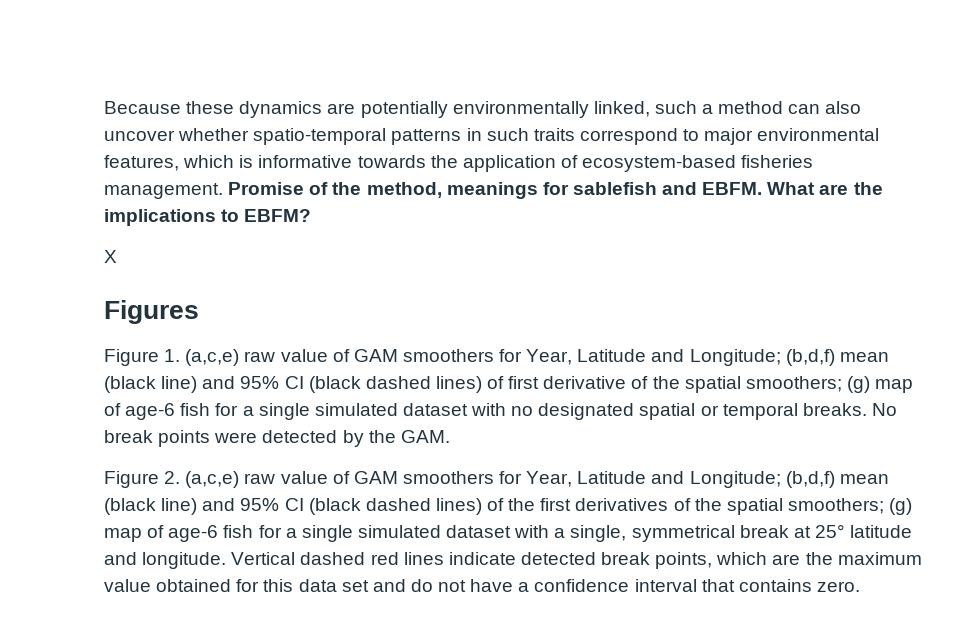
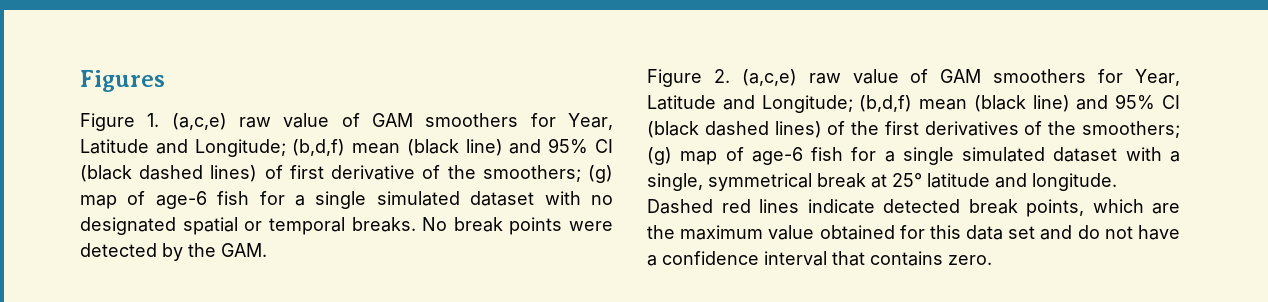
- Because these dynamics are potentially environmentally linked, such a method can also uncover whether spatio-temporal patterns in such traits correspond to major environmental features, which is informative towards the application of ecosystem-based fisheries management. Promise of the method, meanings for sablefish and EBFM. What are the implications to EBFM?
- X
- Figure 1. (a,c,e) raw value of GAM smoothers for Year, Latitude and Longitude; (b,d,f) mean (black line) and 95% CI (black dashed lines) of first derivative of the spatial smoothers; (g) map of age-6 fish for a single simulated dataset with no designated spatial or temporal breaks.
+ Figure 1. (a,c,e) raw value of GAM smoothers for Year, Latitude and Longitude; (b,d,f) mean (black line) and 95% CI (black dashed lines) of first derivative of the smoothers; (g) map of age-6 fish for a single simulated dataset with no designated spatial or temporal breaks.
- Figure 2. (a,c,e) raw value of GAM smoothers for Year, Latitude and Longitude; (b,d,f) mean (black line) and 95% CI (black dashed lines) of the first derivatives of the spatial smoothers; (g) map of age-6 fish for a single simulated dataset with a single, symmetrical break at 25° latitude and longitude.
+ Figure 2. (a,c,e) raw value of GAM smoothers for Year, Latitude and Longitude; (b,d,f) mean (black line) and 95% CI (black dashed lines) of the first derivatives of the smoothers; (g) map of age-6 fish for a single simulated dataset with a single, symmetrical break at 25° latitude and longitude.
- Vertical dashed red lines indicate detected break points, which are the maximum value obtained for this data set and do not have a confidence interval that contains zero.
+ Dashed red lines indicate detected break points, which are the maximum value obtained for this data set and do not have a confidence interval that contains zero.

